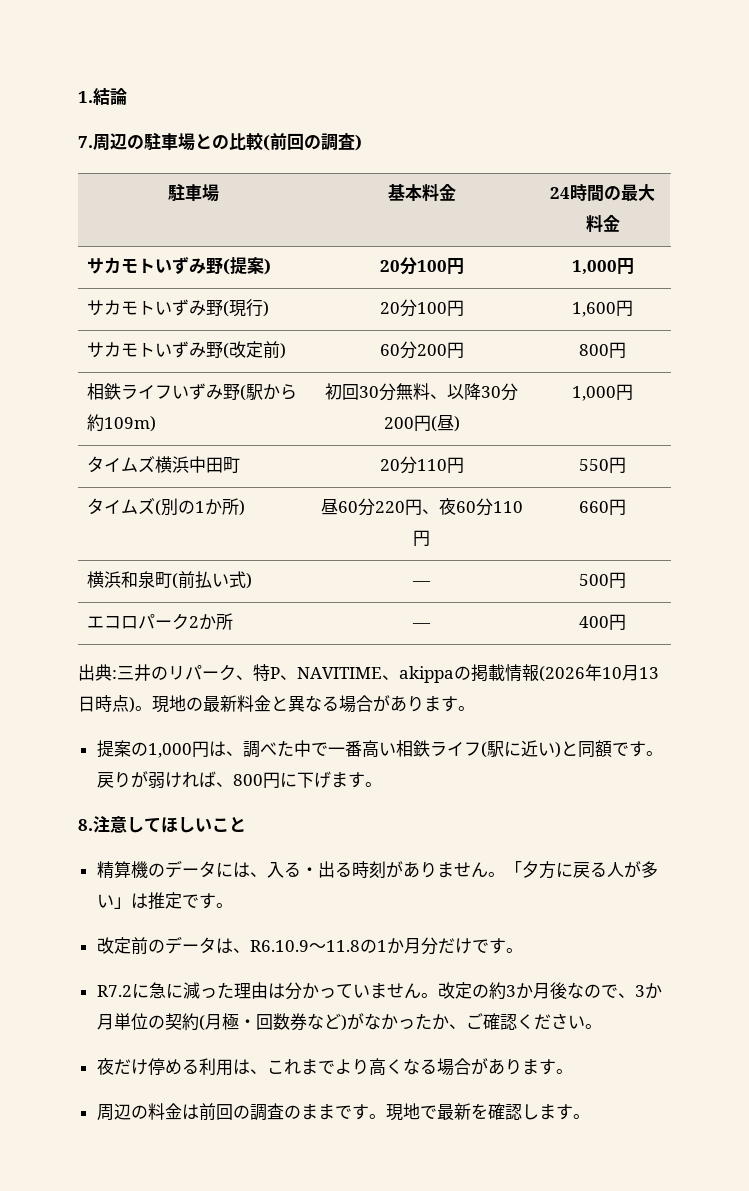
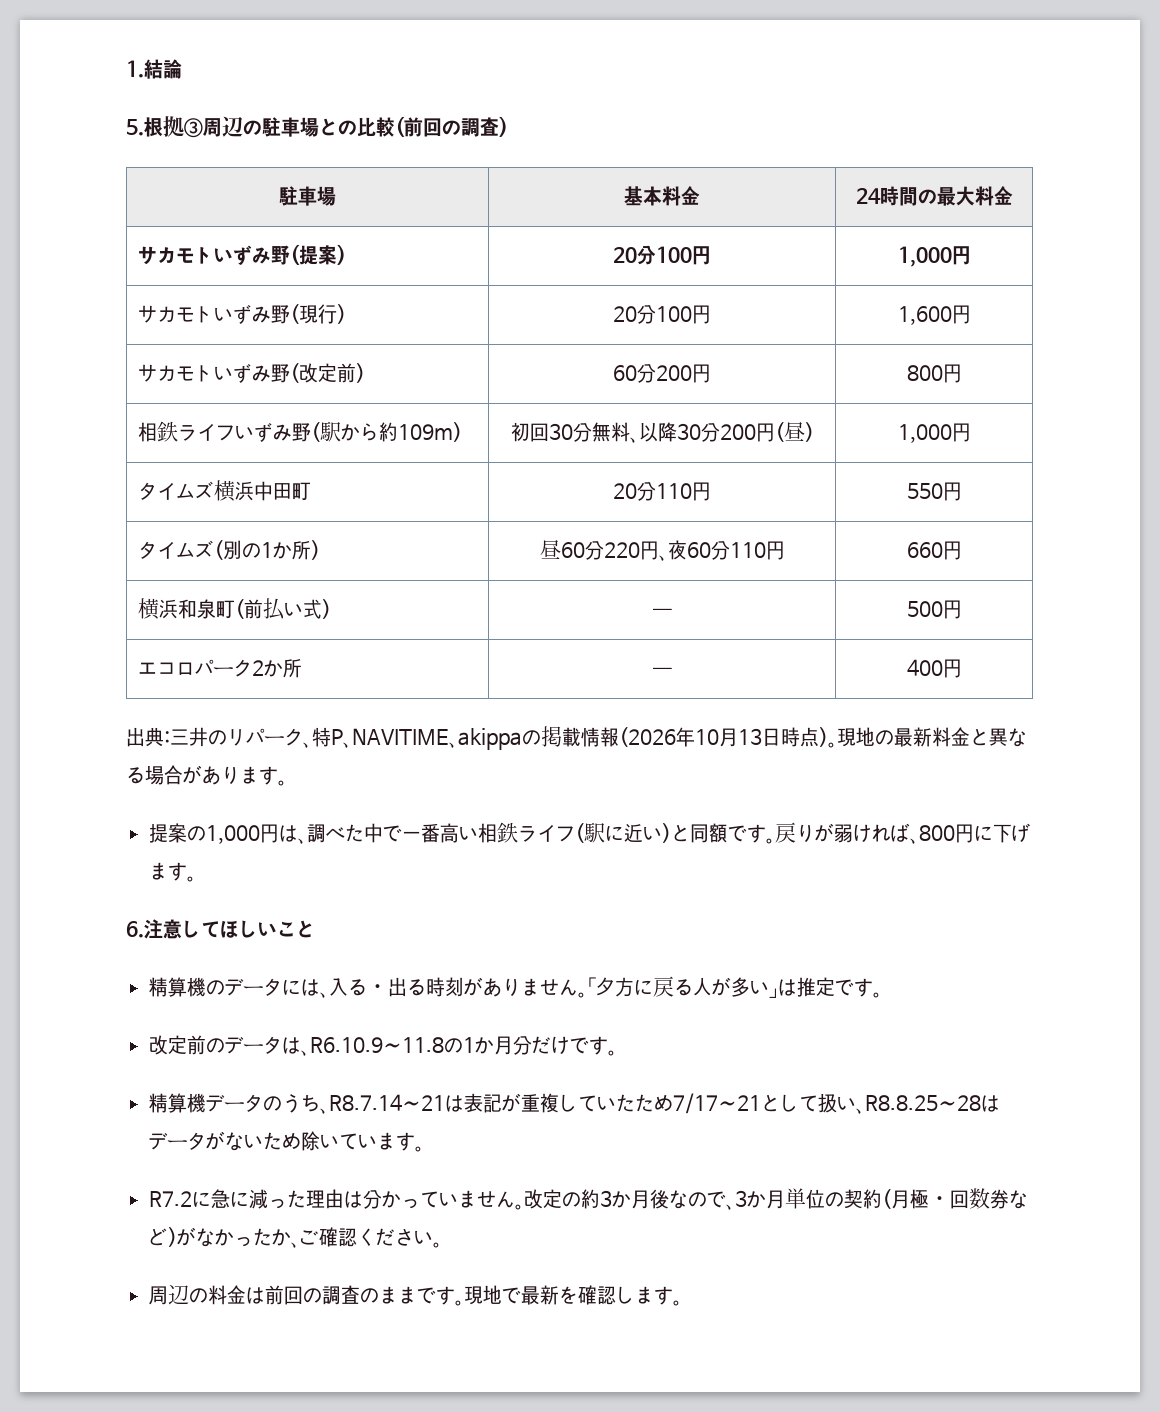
- 7.周辺の駐車場との比較(前回の調査)
+ 5.根拠③周辺の駐車場との比較(前回の調査)
- 8.注意してほしいこと
+ 6.注意してほしいこと
+ 精算機データのうち、R8.7.14〜21は表記が重複していたため7/17〜21として扱い、R8.8.25〜28はデータがないため除いています。
- 夜だけ停める利用は、これまでより高くなる場合があります。

